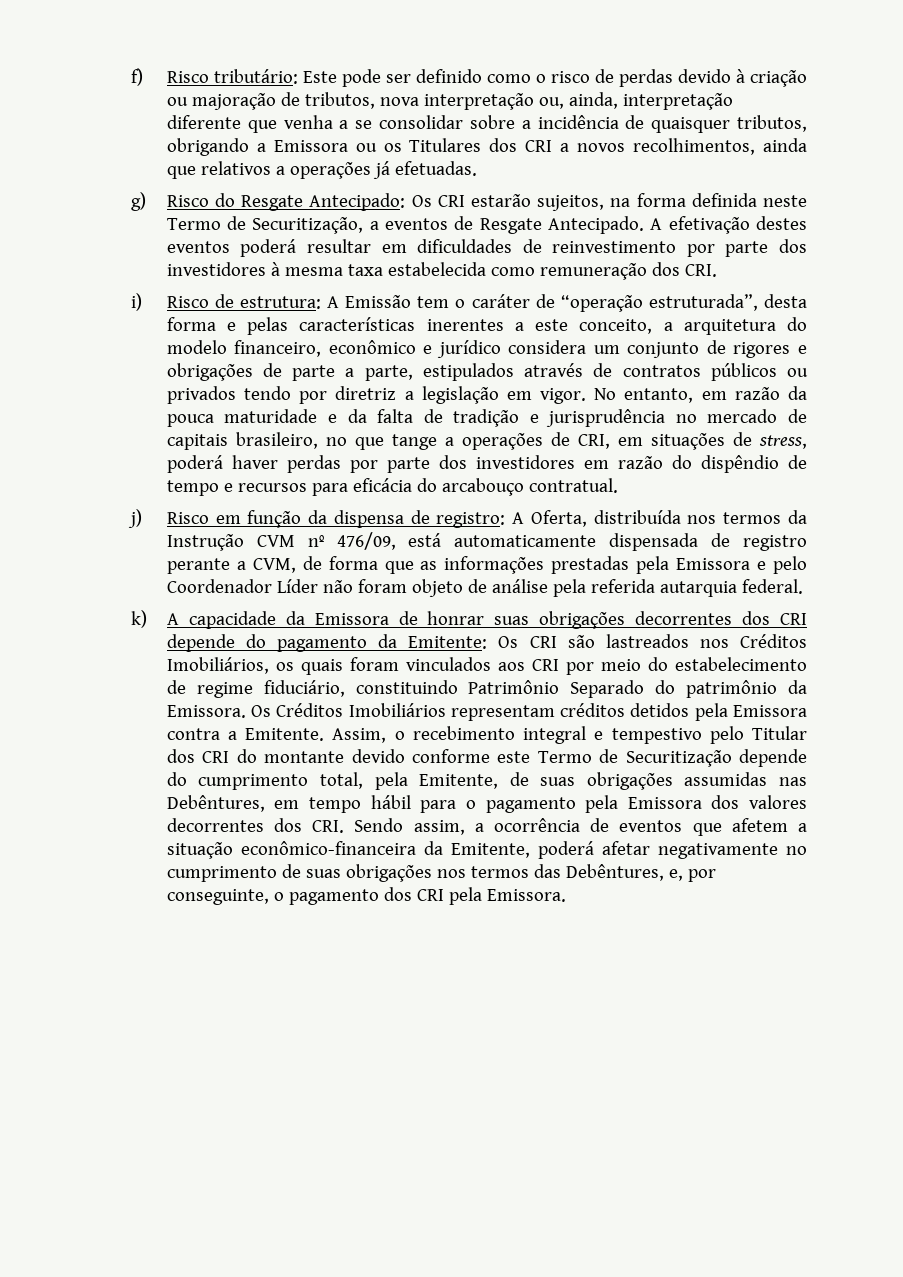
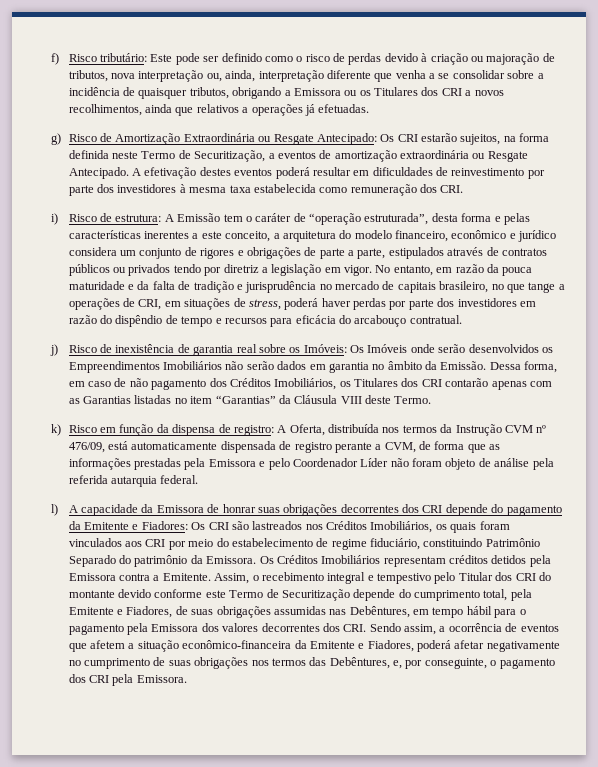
- g) Risco do Resgate Antecipado: Os CRI estarão sujeitos, na forma definida neste Termo de Securitização, a eventos de Resgate Antecipado.
+ g) Risco de Amortização Extraordinária ou Resgate Antecipado: Os CRI estarão sujeitos, na forma definida neste Termo de Securitização, a eventos de amortização extraordinária ou Resgate Antecipado.
- j) Risco em função da dispensa de registro: A Oferta, distribuída nos termos da Instrução CVM nº 476/09, está automaticamente dispensada de registro perante a CVM, de forma que as informações prestadas pela Emissora e pelo Coordenador Líder não foram objeto de análise pela referida autarquia federal.
+ j) Risco de inexistência de garantia real sobre os Imóveis: Os Imóveis onde serão desenvolvidos os Empreendimentos Imobiliários não serão dados em garantia no âmbito da Emissão. Dessa forma, em caso de não pagamento dos Créditos Imobiliários, os Titulares dos CRI contarão apenas com as Garantias listadas no item “Garantias” da Cláusula VIII deste Termo.
+ k) Risco em função da dispensa de registro: A Oferta, distribuída nos termos da Instrução CVM nº 476/09, está automaticamente dispensada de registro perante a CVM, de forma que as informações prestadas pela Emissora e pelo Coordenador Líder não foram objeto de análise pela referida autarquia federal.
- k) A capacidade da Emissora de honrar suas obrigações decorrentes dos CRI depende do pagamento da Emitente: Os CRI são lastreados nos Créditos Imobiliários, os quais foram vinculados aos CRI por meio do estabelecimento de regime fiduciário, constituindo Patrimônio Separado do patrimônio da Emissora.
+ l) A capacidade da Emissora de honrar suas obrigações decorrentes dos CRI depende do pagamento da Emitente e Fiadores: Os CRI são lastreados nos Créditos Imobiliários, os quais foram vinculados aos CRI por meio do estabelecimento de regime fiduciário, constituindo Patrimônio Separado do patrimônio da Emissora.
- Assim, o recebimento integral e tempestivo pelo Titular dos CRI do montante devido conforme este Termo de Securitização depende do cumprimento total, pela Emitente, de suas obrigações assumidas nas Debêntures, em tempo hábil para o pagamento pela Emissora dos valores decorrentes dos CRI. Sendo assim, a ocorrência de eventos que afetem a situação econômico-financeira da Emitente, poderá afetar negativamente no cumprimento de suas obrigações nos termos das Debêntures, e, por conseguinte, o pagamento dos CRI pela Emissora.
+ Assim, o recebimento integral e tempestivo pelo Titular dos CRI do montante devido conforme este Termo de Securitização depende do cumprimento total, pela Emitente e Fiadores, de suas obrigações assumidas nas Debêntures, em tempo hábil para o pagamento pela Emissora dos valores decorrentes dos CRI. Sendo assim, a ocorrência de eventos que afetem a situação econômico-financeira da Emitente e Fiadores, poderá afetar negativamente no cumprimento de suas obrigações nos termos das Debêntures, e, por conseguinte, o pagamento dos CRI pela Emissora.

